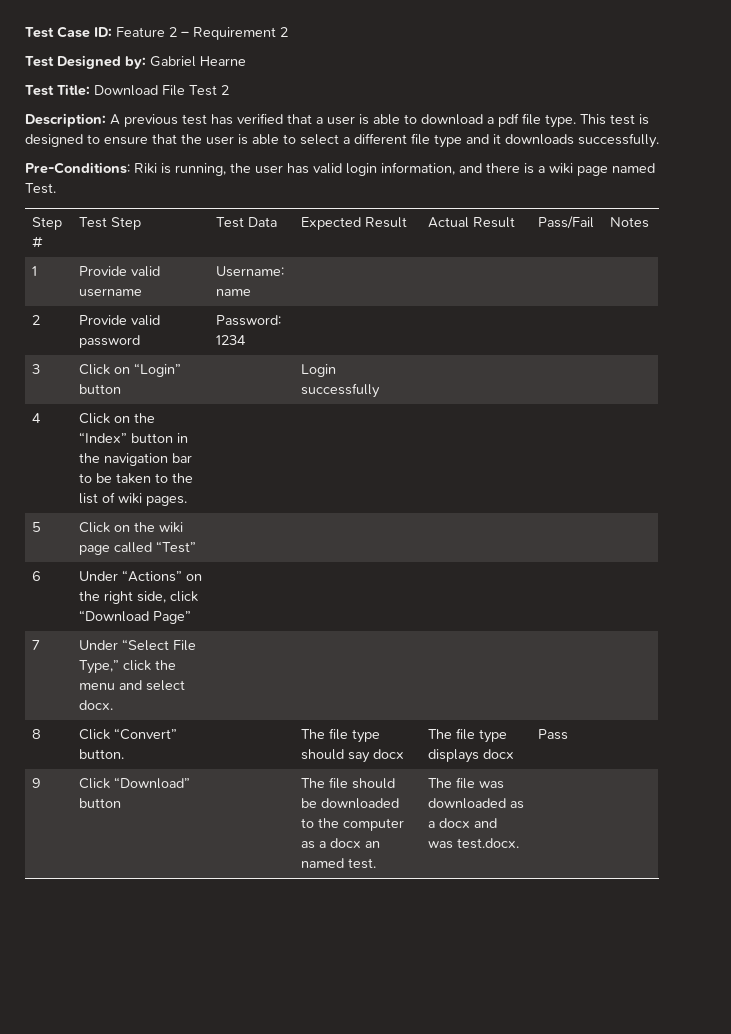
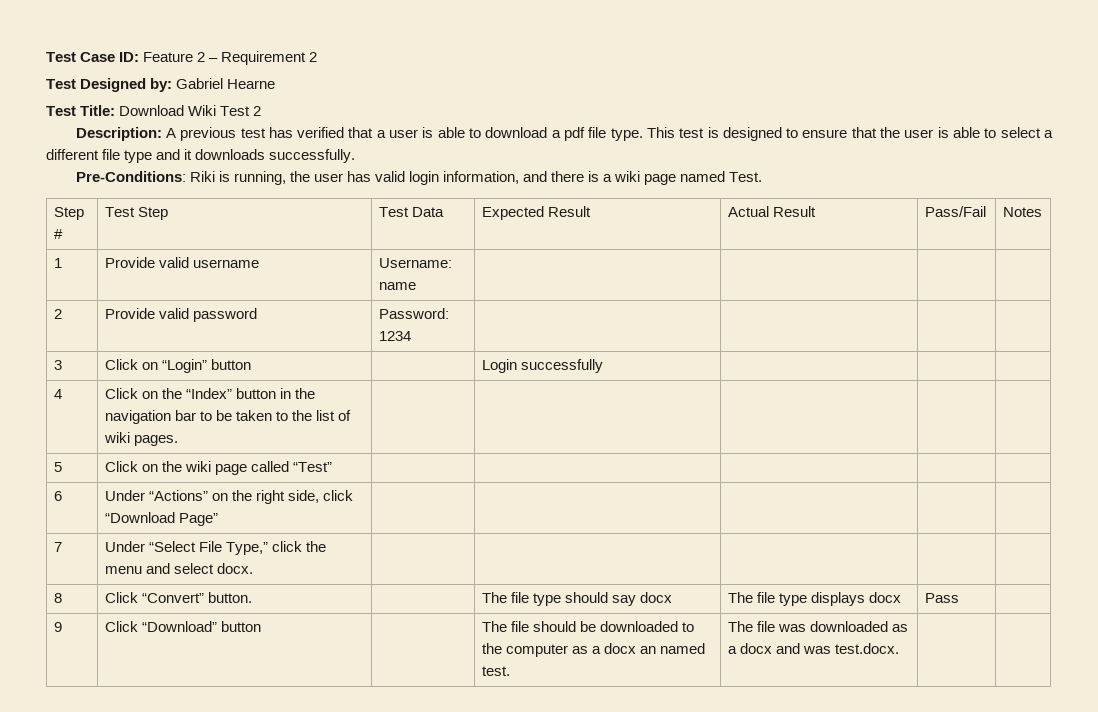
- Test Title: Download File Test 2
+ Test Title: Download Wiki Test 2

